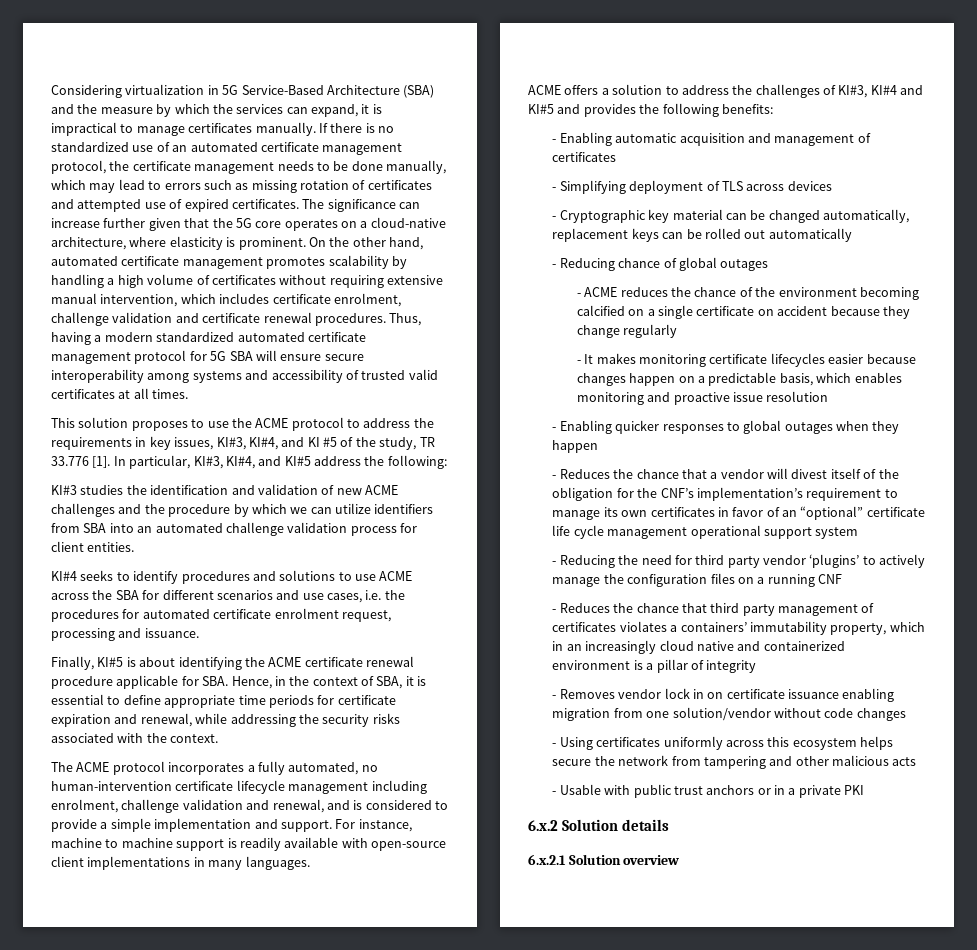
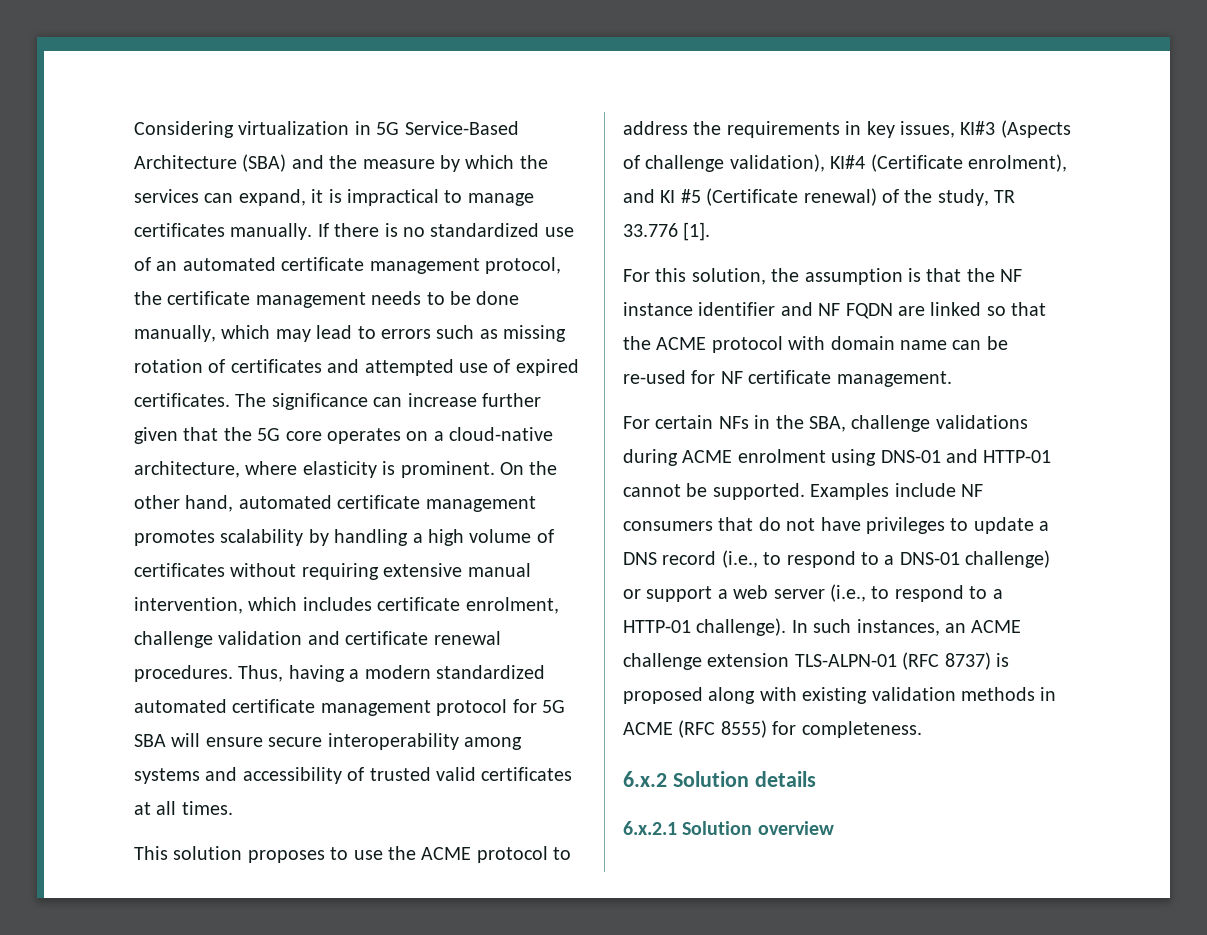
- This solution proposes to use the ACME protocol to address the requirements in key issues, KI#3, KI#4, and KI #5 of the study, TR 33.776 [1]. In particular, KI#3, KI#4, and KI#5 address the following:
- KI#3 studies the identification and validation of new ACME challenges and the procedure by which we can utilize identifiers from SBA into an automated challenge validation process for client entities.
- KI#4 seeks to identify procedures and solutions to use ACME across the SBA for different scenarios and use cases, i.e. the procedures for automated certificate enrolment request, processing and issuance.
- Finally, KI#5 is about identifying the ACME certificate renewal procedure applicable for SBA. Hence, in the context of SBA, it is essential to define appropriate time periods for certificate expiration and renewal, while addressing the security risks associated with the context.
- The ACME protocol incorporates a fully automated, no human-intervention certificate lifecycle management including enrolment, challenge validation and renewal, and is considered to provide a simple implementation and support. For instance, machine to machine support is readily available with open-source client implementations in many languages.
- ACME offers a solution to address the challenges of KI#3, KI#4 and KI#5 and provides the following benefits:
- - Enabling automatic acquisition and management of certificates
- - Simplifying deployment of TLS across devices
- - Cryptographic key material can be changed automatically, replacement keys can be rolled out automatically
- - Reducing chance of global outages
- - ACME reduces the chance of the environment becoming calcified on a single certificate on accident because they change regularly
- - It makes monitoring certificate lifecycles easier because changes happen on a predictable basis, which enables monitoring and proactive issue resolution
- - Enabling quicker responses to global outages when they happen
- - Reduces the chance that a vendor will divest itself of the obligation for the CNF’s implementation’s requirement to manage its own certificates in favor of an “optional” certificate life cycle management operational support system
- - Reducing the need for third party vendor ‘plugins’ to actively manage the configuration files on a running CNF
- - Reduces the chance that third party management of certificates violates a containers’ immutability property, which in an increasingly cloud native and containerized environment is a pillar of integrity
- - Removes vendor lock in on certificate issuance enabling migration from one solution/vendor without code changes
- - Using certificates uniformly across this ecosystem helps secure the network from tampering and other malicious acts
- - Usable with public trust anchors or in a private PKI
+ This solution proposes to use the ACME protocol to address the requirements in key issues, KI#3 (Aspects of challenge validation), KI#4 (Certificate enrolment), and KI #5 (Certificate renewal) of the study, TR 33.776 [1].
+ For this solution, the assumption is that the NF instance identifier and NF FQDN are linked so that the ACME protocol with domain name can be re-used for NF certificate management.
+ For certain NFs in the SBA, challenge validations during ACME enrolment using DNS-01 and HTTP-01 cannot be supported. Examples include NF consumers that do not have privileges to update a DNS record (i.e., to respond to a DNS-01 challenge) or support a web server (i.e., to respond to a HTTP-01 challenge). In such instances, an ACME challenge extension TLS-ALPN-01 (RFC 8737) is proposed along with existing validation methods in ACME (RFC 8555) for completeness.

